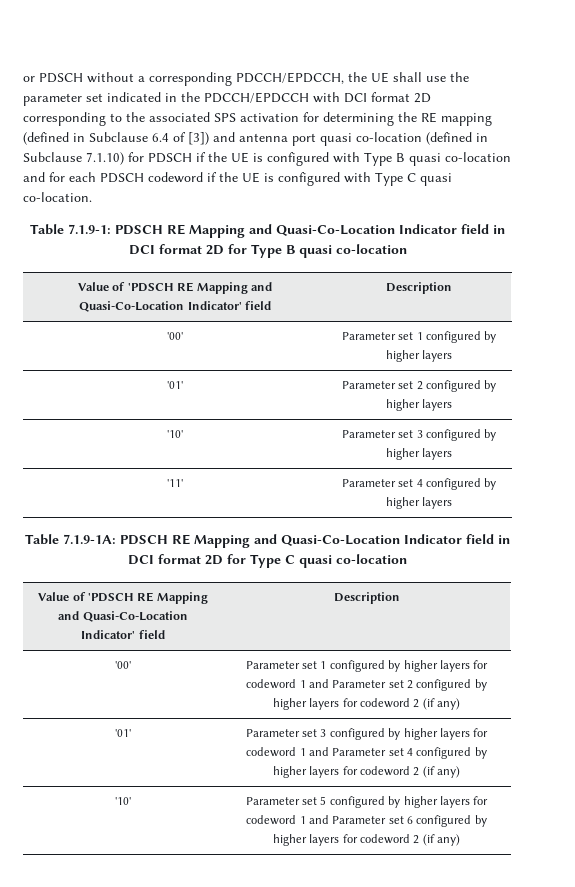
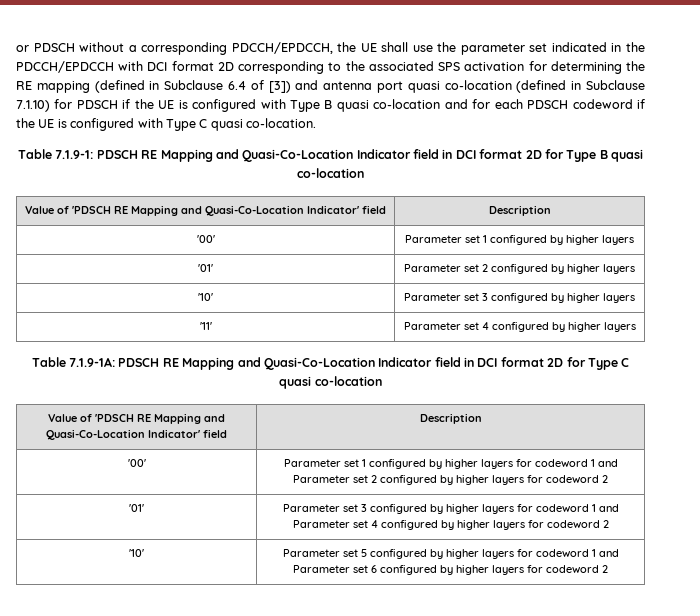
- '00' | Parameter set 1 configured by higher layers for codeword 1 and Parameter set 2 configured by higher layers for codeword 2 (if any)
+ '00' | Parameter set 1 configured by higher layers for codeword 1 and Parameter set 2 configured by higher layers for codeword 2
- '01' | Parameter set 3 configured by higher layers for codeword 1 and Parameter set 4 configured by higher layers for codeword 2 (if any)
+ '01' | Parameter set 3 configured by higher layers for codeword 1 and Parameter set 4 configured by higher layers for codeword 2
- '10' | Parameter set 5 configured by higher layers for codeword 1 and Parameter set 6 configured by higher layers for codeword 2 (if any)
+ '10' | Parameter set 5 configured by higher layers for codeword 1 and Parameter set 6 configured by higher layers for codeword 2

